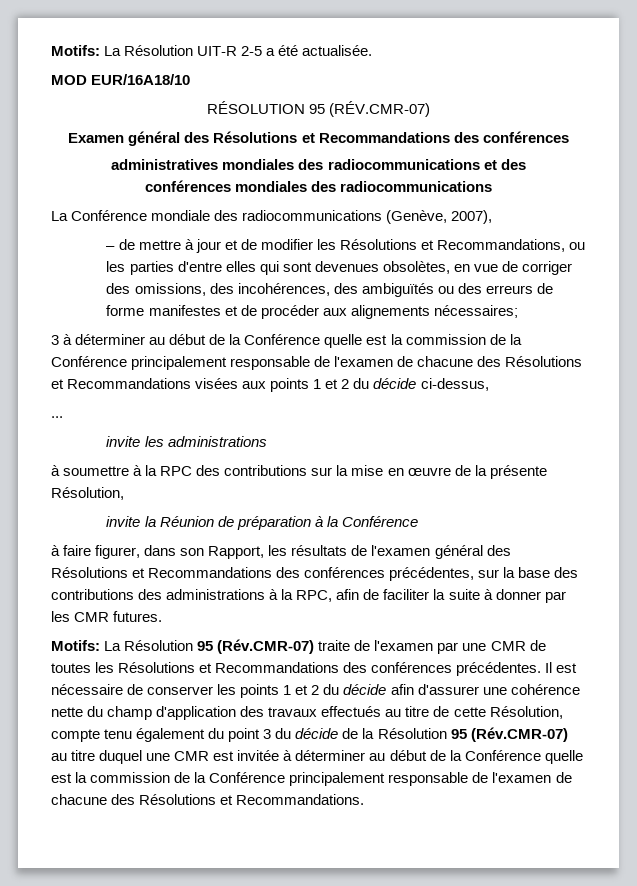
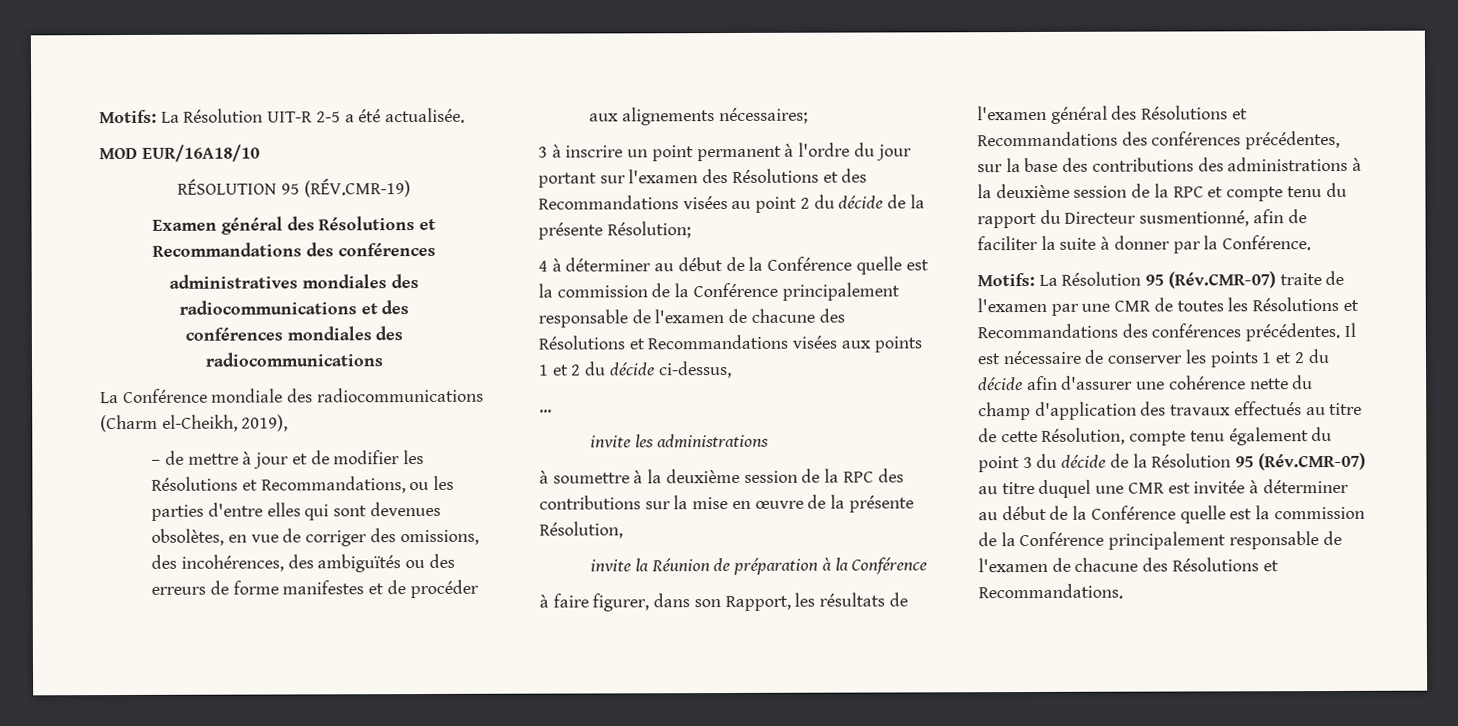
- RÉSOLUTION 95 (RÉV.CMR-07)
+ RÉSOLUTION 95 (RÉV.CMR-19)
- La Conférence mondiale des radiocommunications (Genève, 2007),
+ La Conférence mondiale des radiocommunications (Charm el-Cheikh, 2019),
- 3 à déterminer au début de la Conférence quelle est la commission de la Conférence principalement responsable de l'examen de chacune des Résolutions et Recommandations visées aux points 1 et 2 du décide ci-dessus,
+ 3 à inscrire un point permanent à l'ordre du jour portant sur l'examen des Résolutions et des Recommandations visées au point 2 du décide de la présente Résolution;
+ 4 à déterminer au début de la Conférence quelle est la commission de la Conférence principalement responsable de l'examen de chacune des Résolutions et Recommandations visées aux points 1 et 2 du décide ci-dessus,
- à soumettre à la RPC des contributions sur la mise en œuvre de la présente Résolution,
+ à soumettre à la deuxième session de la RPC des contributions sur la mise en œuvre de la présente Résolution,
- à faire figurer, dans son Rapport, les résultats de l'examen général des Résolutions et Recommandations des conférences précédentes, sur la base des contributions des administrations à la RPC, afin de faciliter la suite à donner par les CMR futures.
+ à faire figurer, dans son Rapport, les résultats de l'examen général des Résolutions et Recommandations des conférences précédentes, sur la base des contributions des administrations à la deuxième session de la RPC et compte tenu du rapport du Directeur susmentionné, afin de faciliter la suite à donner par la Conférence.

